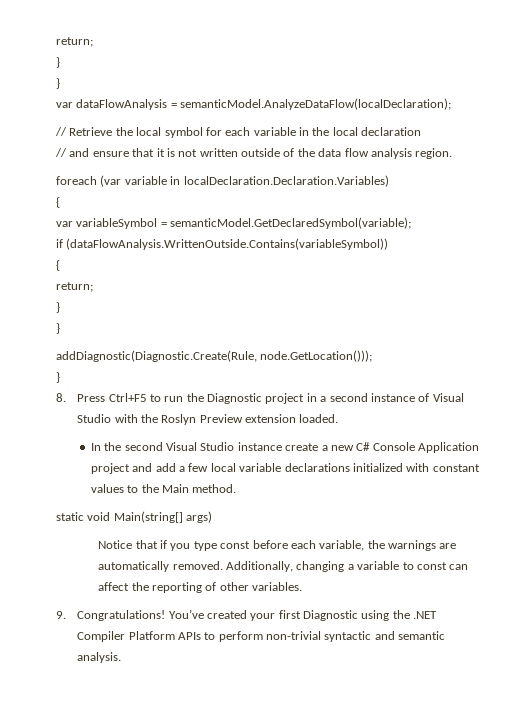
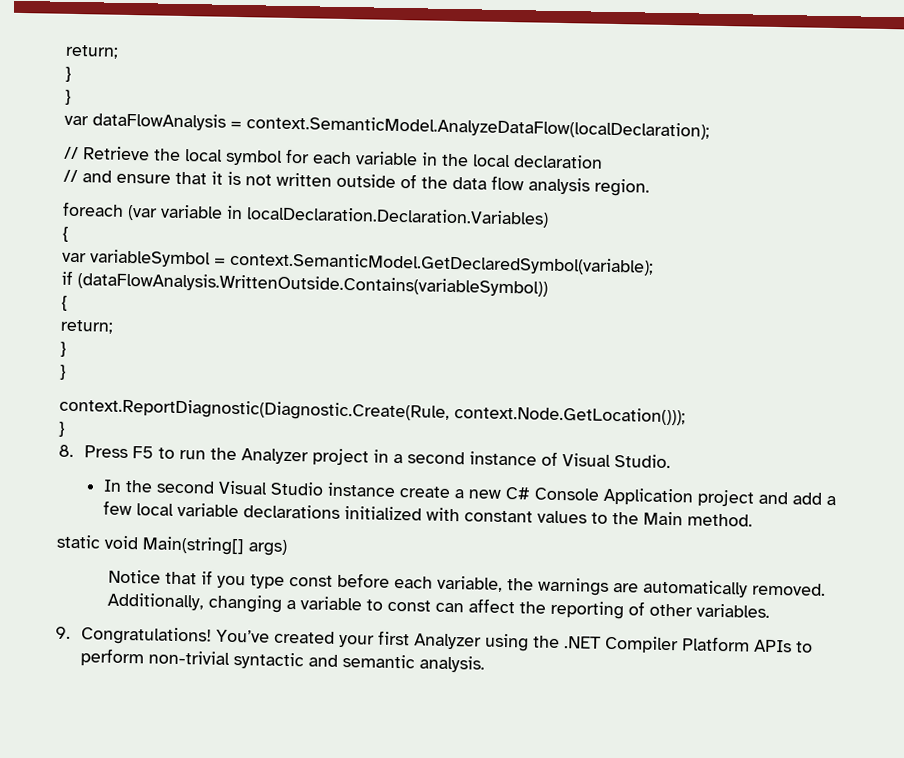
- var dataFlowAnalysis = semanticModel.AnalyzeDataFlow(localDeclaration);
+ var dataFlowAnalysis = context.SemanticModel.AnalyzeDataFlow(localDeclaration);
- var variableSymbol = semanticModel.GetDeclaredSymbol(variable);
+ var variableSymbol = context.SemanticModel.GetDeclaredSymbol(variable);
- addDiagnostic(Diagnostic.Create(Rule, node.GetLocation()));
+ context.ReportDiagnostic(Diagnostic.Create(Rule, context.Node.GetLocation()));
- 8. Press Ctrl+F5 to run the Diagnostic project in a second instance of Visual Studio with the Roslyn Preview extension loaded.
+ 8. Press F5 to run the Analyzer project in a second instance of Visual Studio.
- You’ve created your first Diagnostic using the .NET Compiler Platform APIs to perform non-trivial syntactic and semantic analysis.
+ You’ve created your first Analyzer using the .NET Compiler Platform APIs to perform non-trivial syntactic and semantic analysis.

